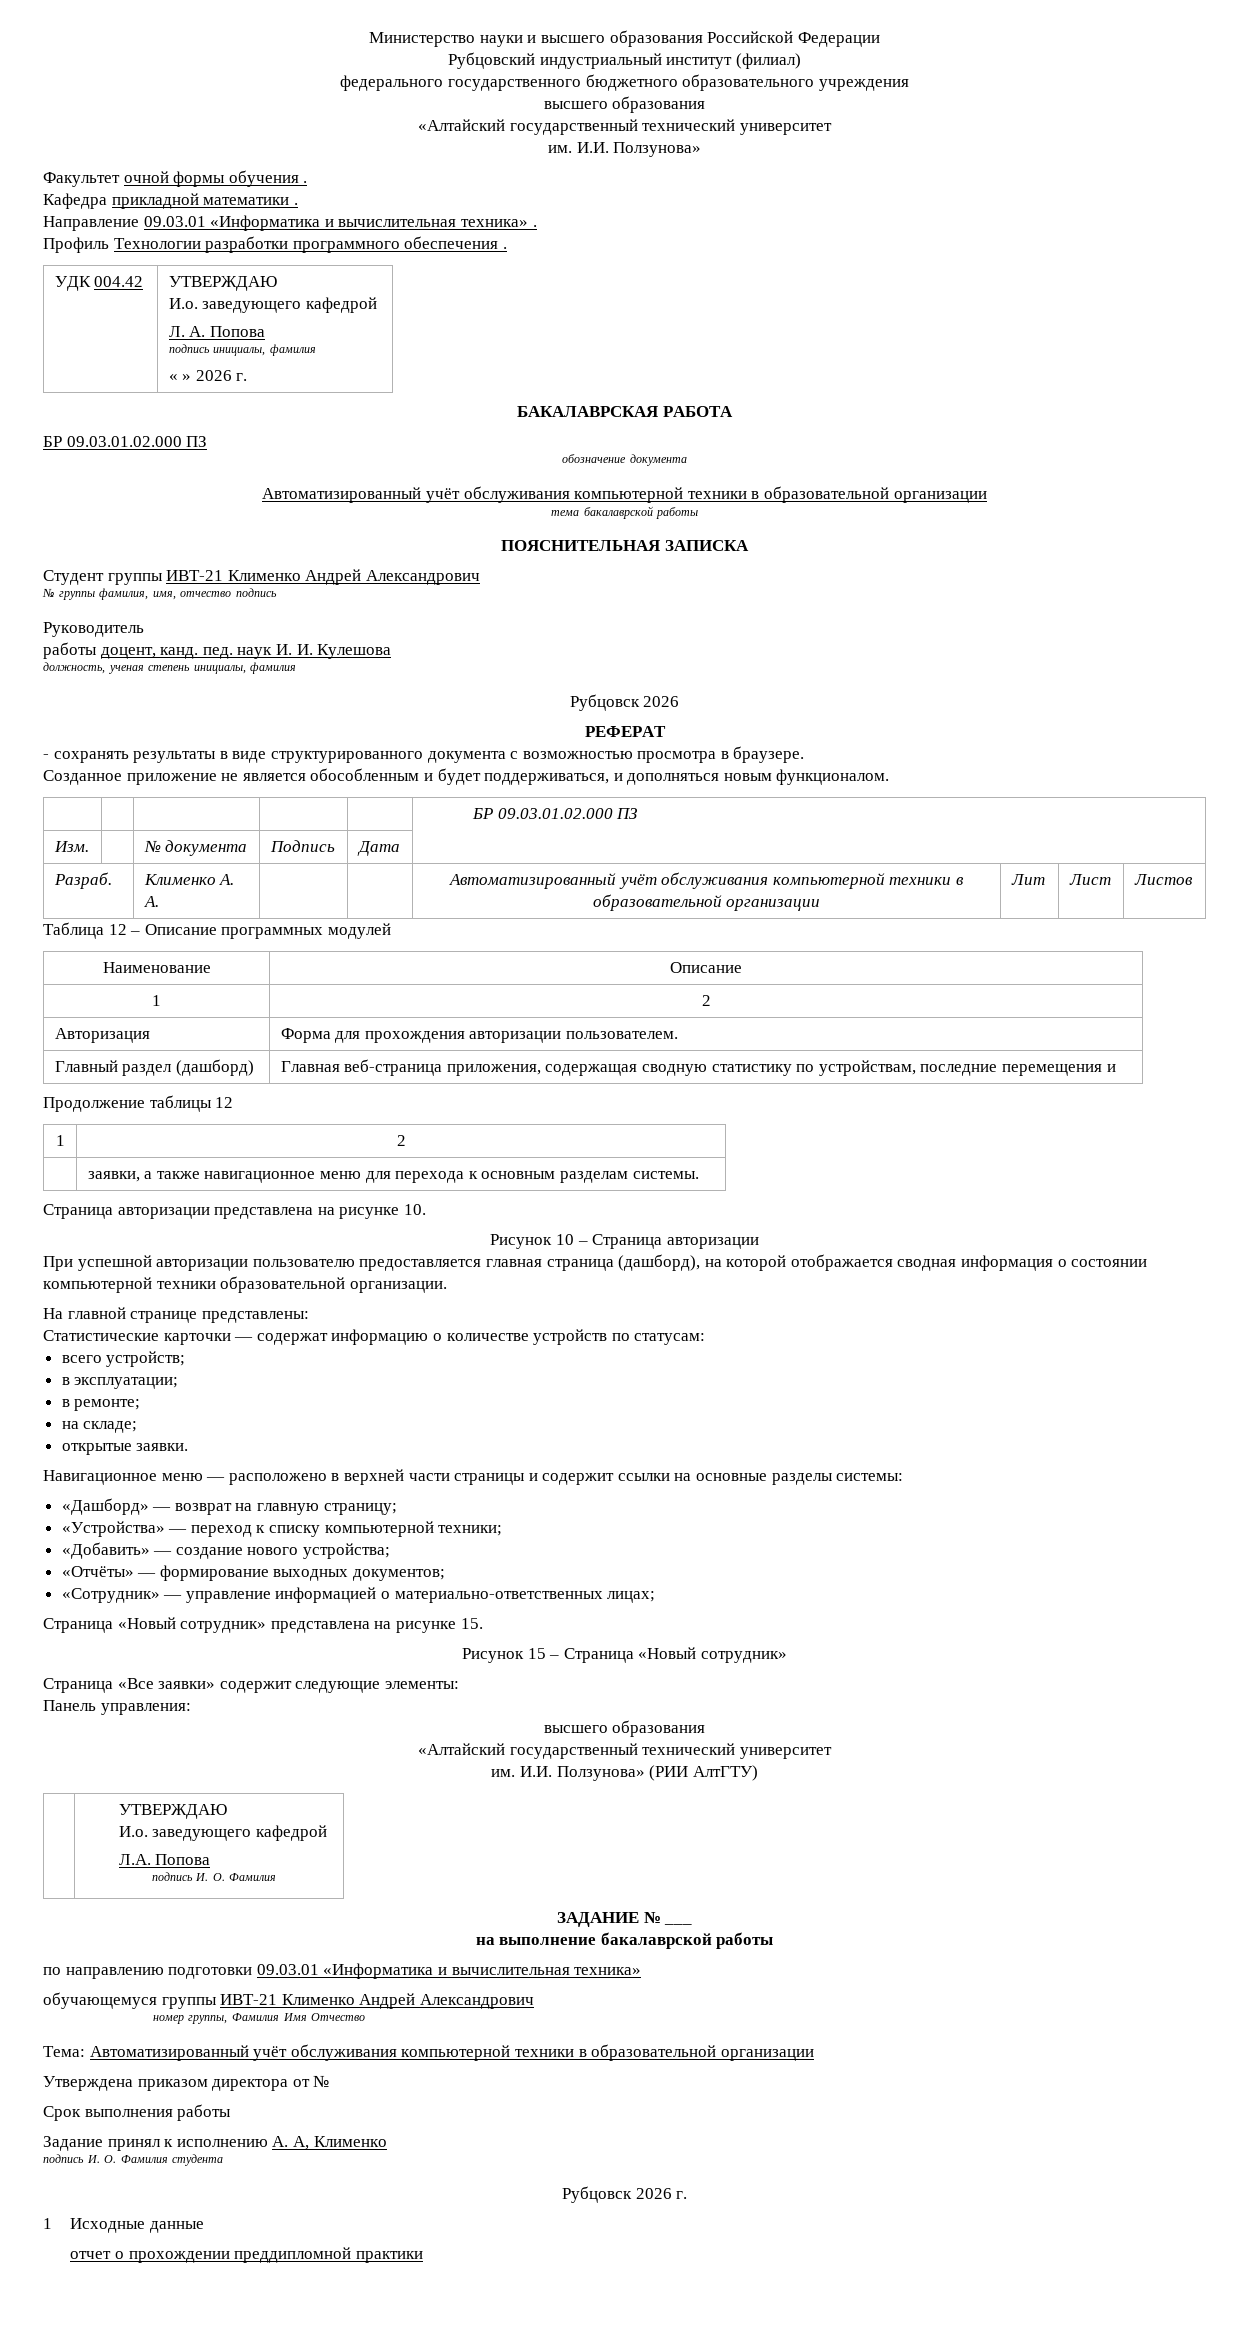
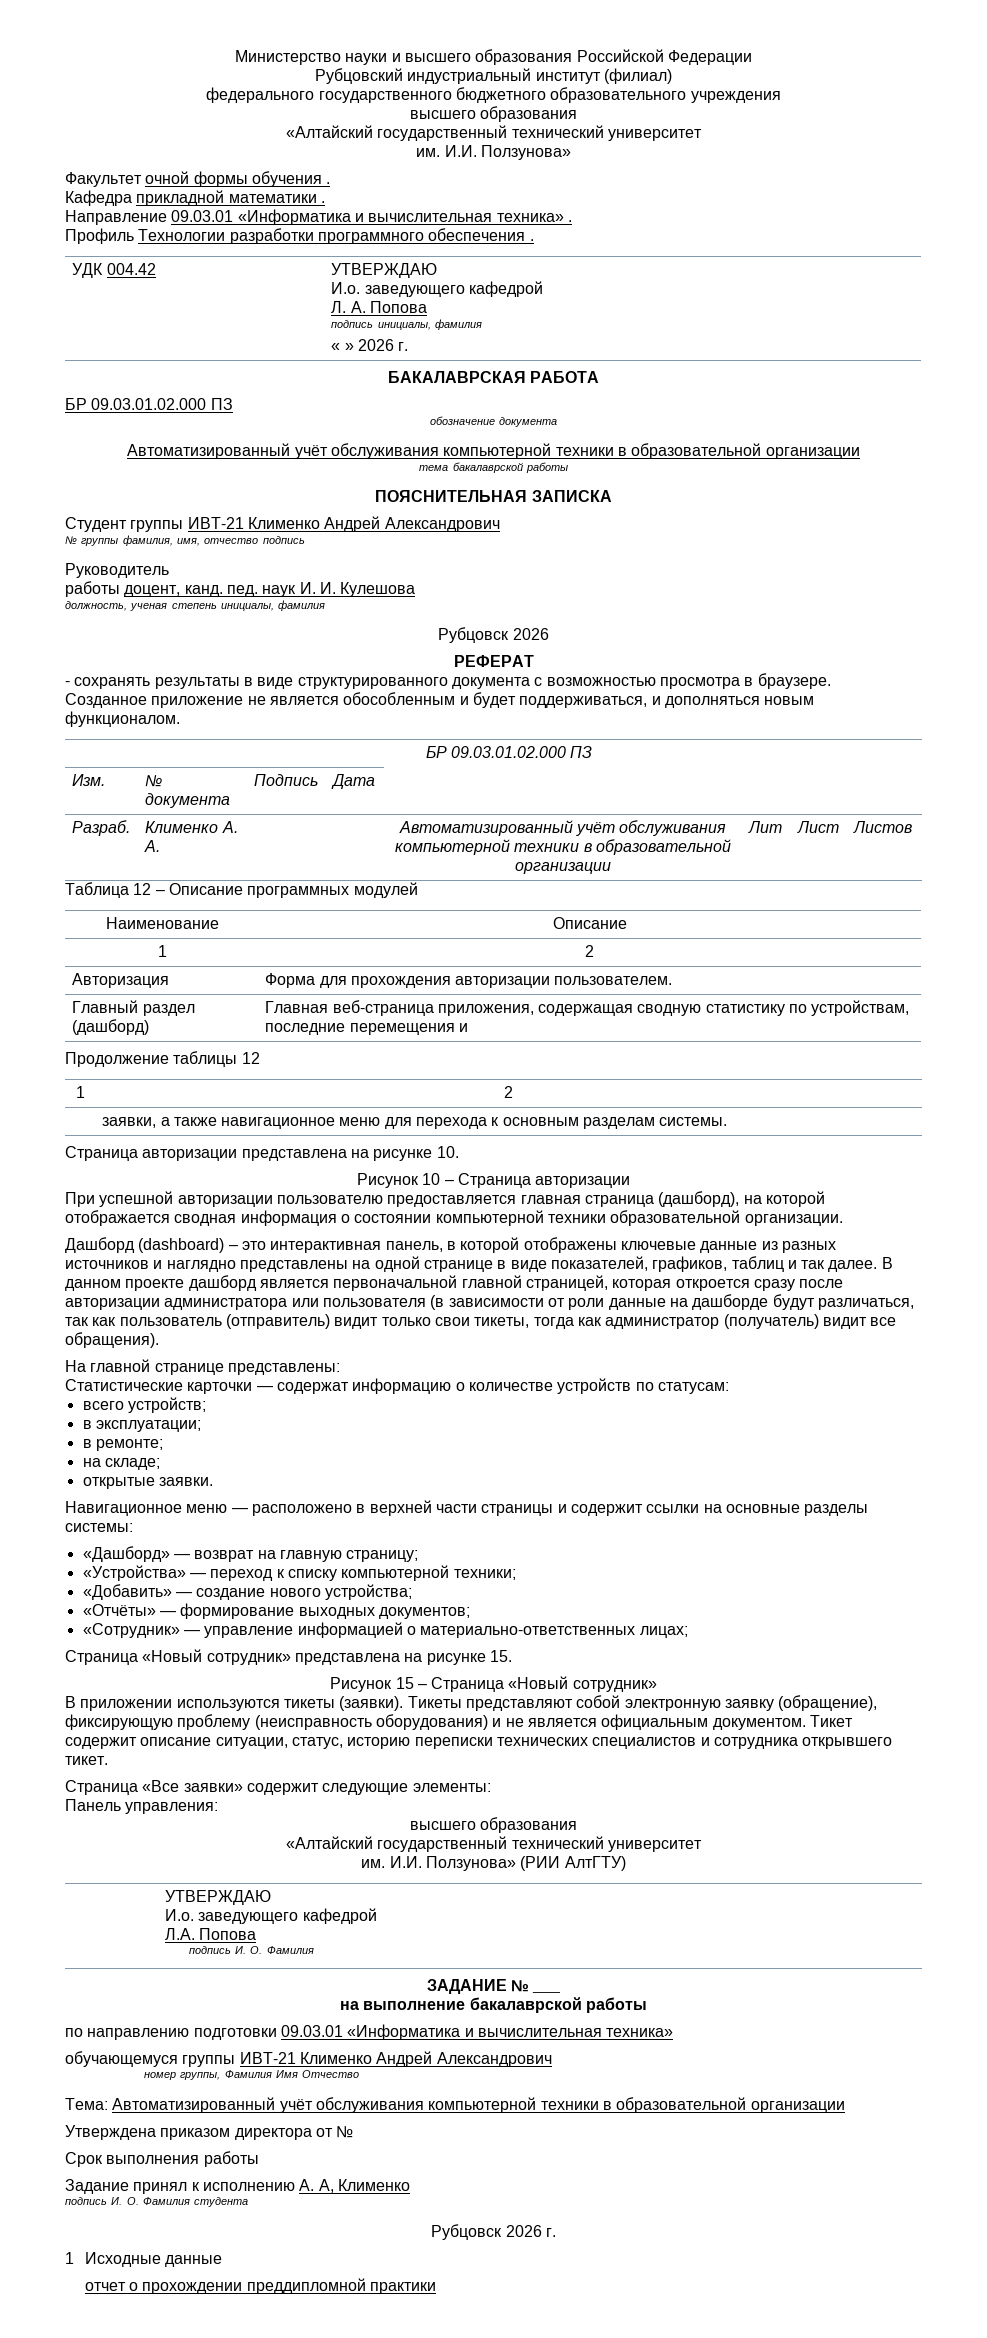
+ Дашборд (dashboard) – это интерактивная панель, в которой отображены ключевые данные из разных источников и наглядно представлены на одной странице в виде показателей, графиков, таблиц и так далее. В данном проекте дашборд является первоначальной главной страницей, которая откроется сразу после авторизации администратора или пользователя (в зависимости от роли данные на дашборде будут различаться, так как пользователь (отправитель) видит только свои тикеты, тогда как администратор (получатель) видит все обращения).
+ В приложении используются тикеты (заявки). Тикеты представляют собой электронную заявку (обращение), фиксирующую проблему (неисправность оборудования) и не является официальным документом. Тикет содержит описание ситуации, статус, историю переписки технических специалистов и сотрудника открывшего тикет.

